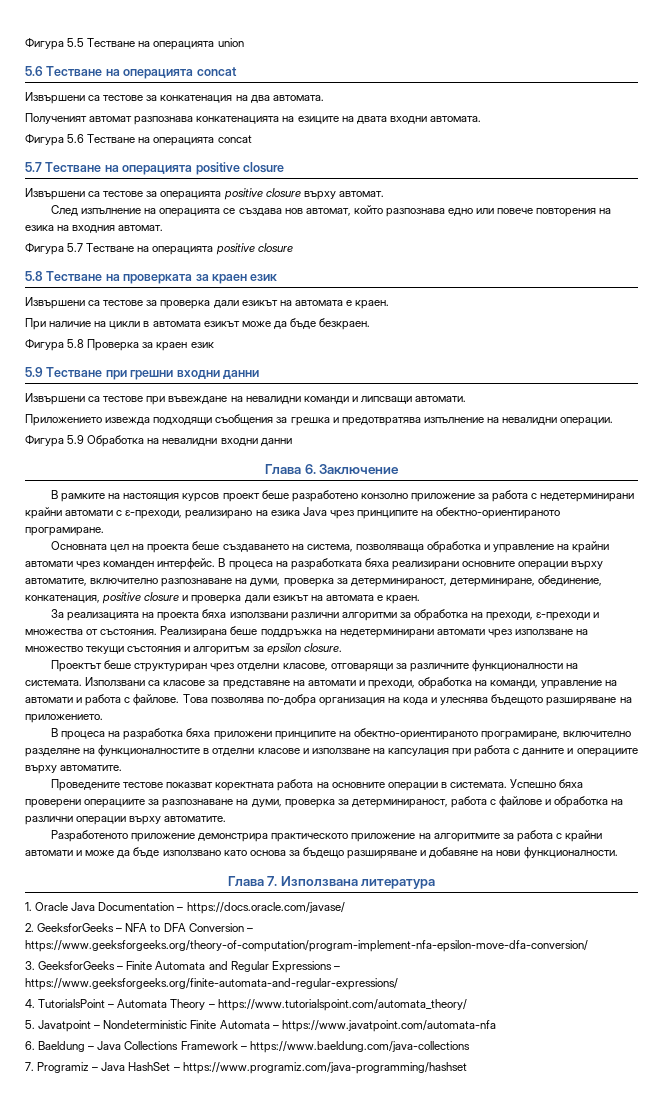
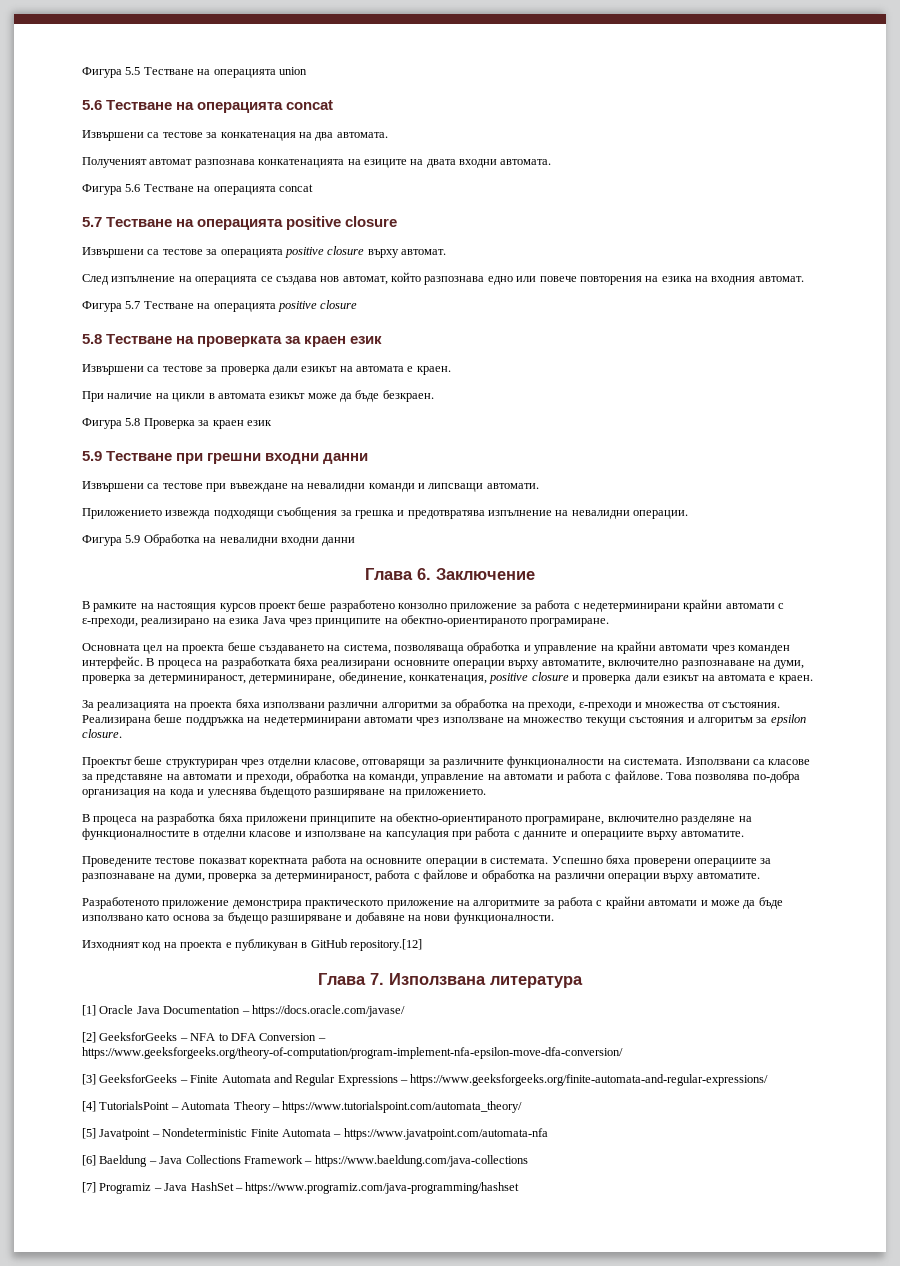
+ Изходният код на проекта е публикуван в GitHub repository.[12]
- 1. Oracle Java Documentation – https://docs.oracle.com/javase/
+ [1] Oracle Java Documentation – https://docs.oracle.com/javase/
- 2. GeeksforGeeks – NFA to DFA Conversion – https://www.geeksforgeeks.org/theory-of-computation/program-implement-nfa-epsilon-move-dfa-conversion/
+ [2] GeeksforGeeks – NFA to DFA Conversion – https://www.geeksforgeeks.org/theory-of-computation/program-implement-nfa-epsilon-move-dfa-conversion/
- 3. GeeksforGeeks – Finite Automata and Regular Expressions – https://www.geeksforgeeks.org/finite-automata-and-regular-expressions/
+ [3] GeeksforGeeks – Finite Automata and Regular Expressions – https://www.geeksforgeeks.org/finite-automata-and-regular-expressions/
- 4. TutorialsPoint – Automata Theory – https://www.tutorialspoint.com/automata_theory/
+ [4] TutorialsPoint – Automata Theory – https://www.tutorialspoint.com/automata_theory/
- 5. Javatpoint – Nondeterministic Finite Automata – https://www.javatpoint.com/automata-nfa
+ [5] Javatpoint – Nondeterministic Finite Automata – https://www.javatpoint.com/automata-nfa
- 6. Baeldung – Java Collections Framework – https://www.baeldung.com/java-collections
+ [6] Baeldung – Java Collections Framework – https://www.baeldung.com/java-collections
- 7. Programiz – Java HashSet – https://www.programiz.com/java-programming/hashset
+ [7] Programiz – Java HashSet – https://www.programiz.com/java-programming/hashset

